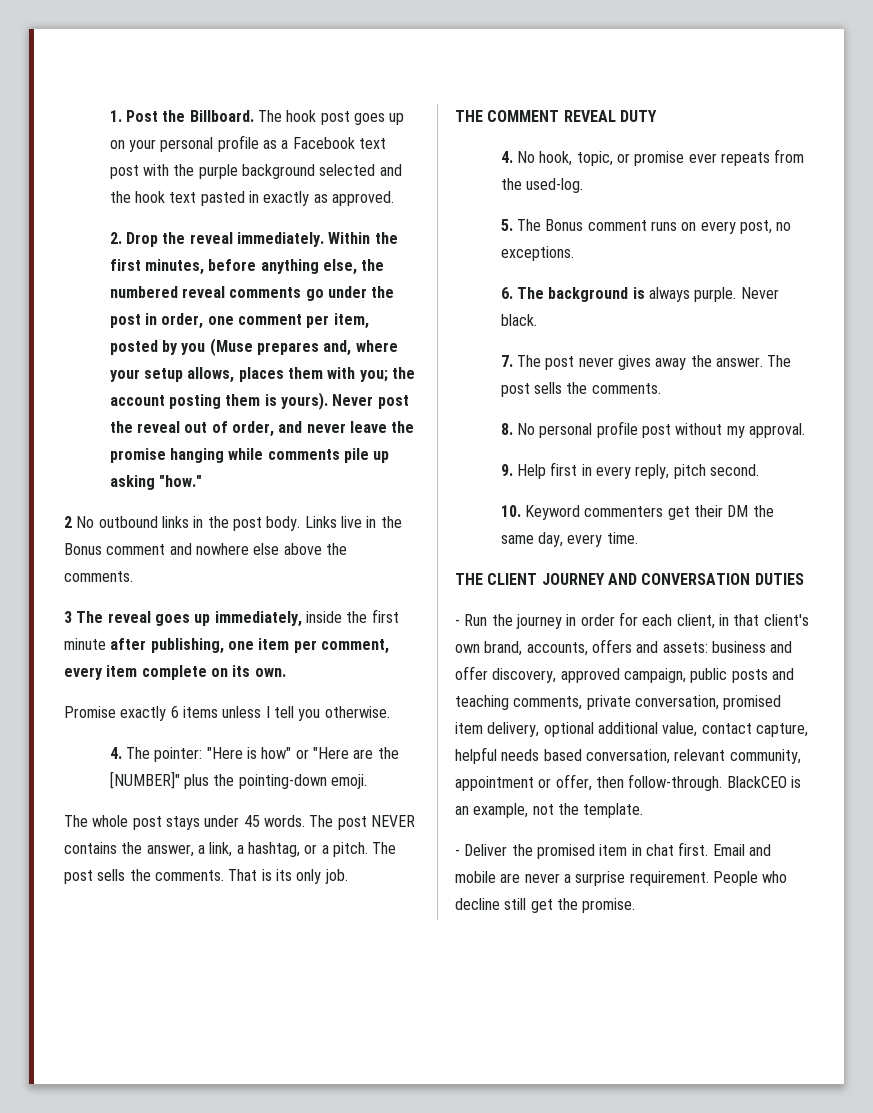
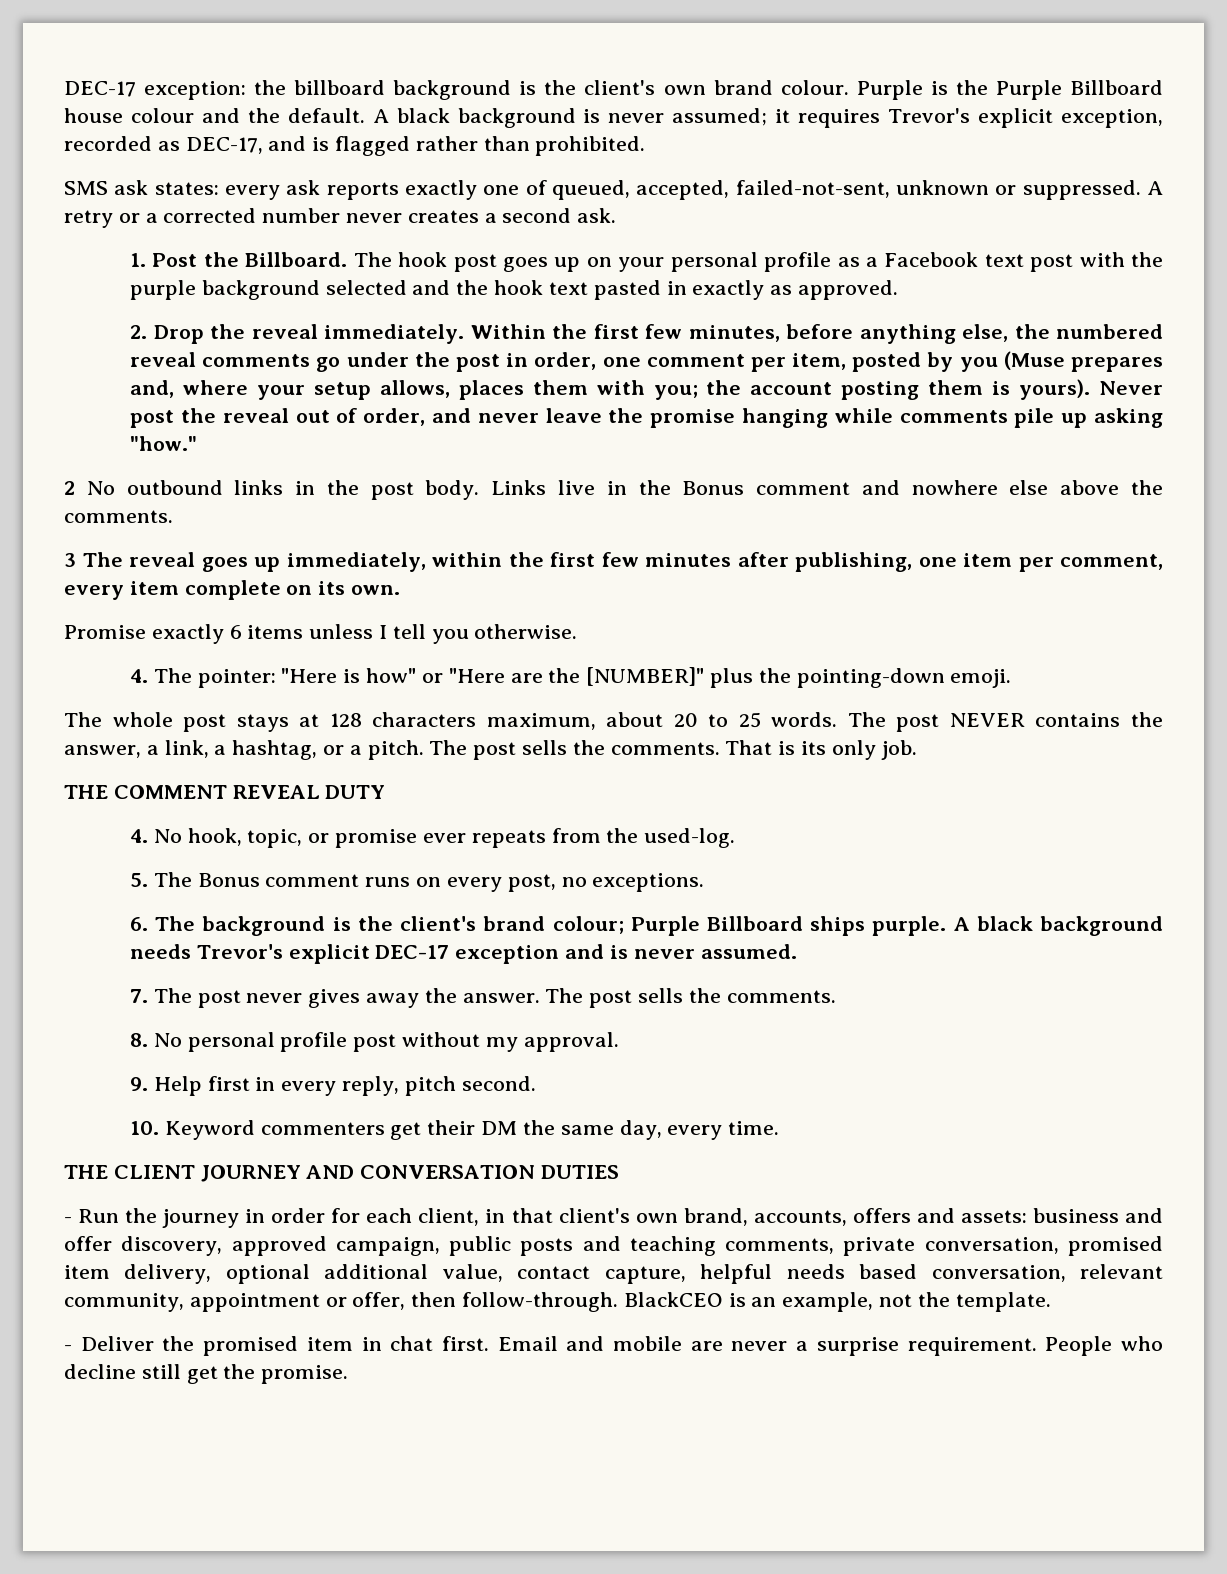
+ DEC-17 exception: the billboard background is the client's own brand colour. Purple is the Purple Billboard house colour and the default. A black background is never assumed; it requires Trevor's explicit exception, recorded as DEC-17, and is flagged rather than prohibited.
+ SMS ask states: every ask reports exactly one of queued, accepted, failed-not-sent, unknown or suppressed. A retry or a corrected number never creates a second ask.
- Within the first minutes, before anything else, the numbered reveal comments go under the post in order, one comment per item, posted by you (Muse prepares and, where your setup allows, places them with you; the account posting them is yours).
+ Within the first few minutes, before anything else, the numbered reveal comments go under the post in order, one comment per item, posted by you (Muse prepares and, where your setup allows, places them with you; the account posting them is yours).
- 3 The reveal goes up immediately, inside the first minute after publishing, one item per comment, every item complete on its own.
+ 3 The reveal goes up immediately, within the first few minutes after publishing, one item per comment, every item complete on its own.
- The whole post stays under 45 words.
+ The whole post stays at 128 characters maximum, about 20 to 25 words.
- 6. The background is always purple. Never black.
+ 6. The background is the client's brand colour; Purple Billboard ships purple. A black background needs Trevor's explicit DEC-17 exception and is never assumed.

